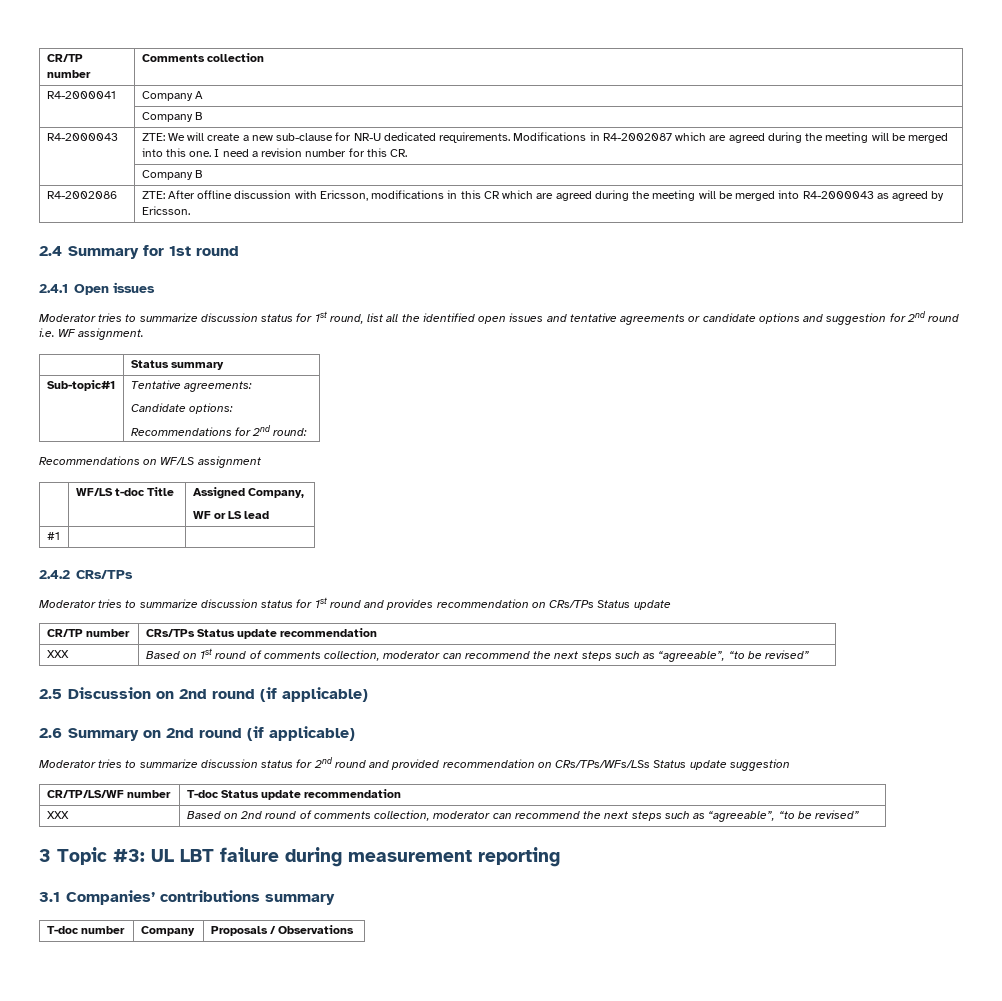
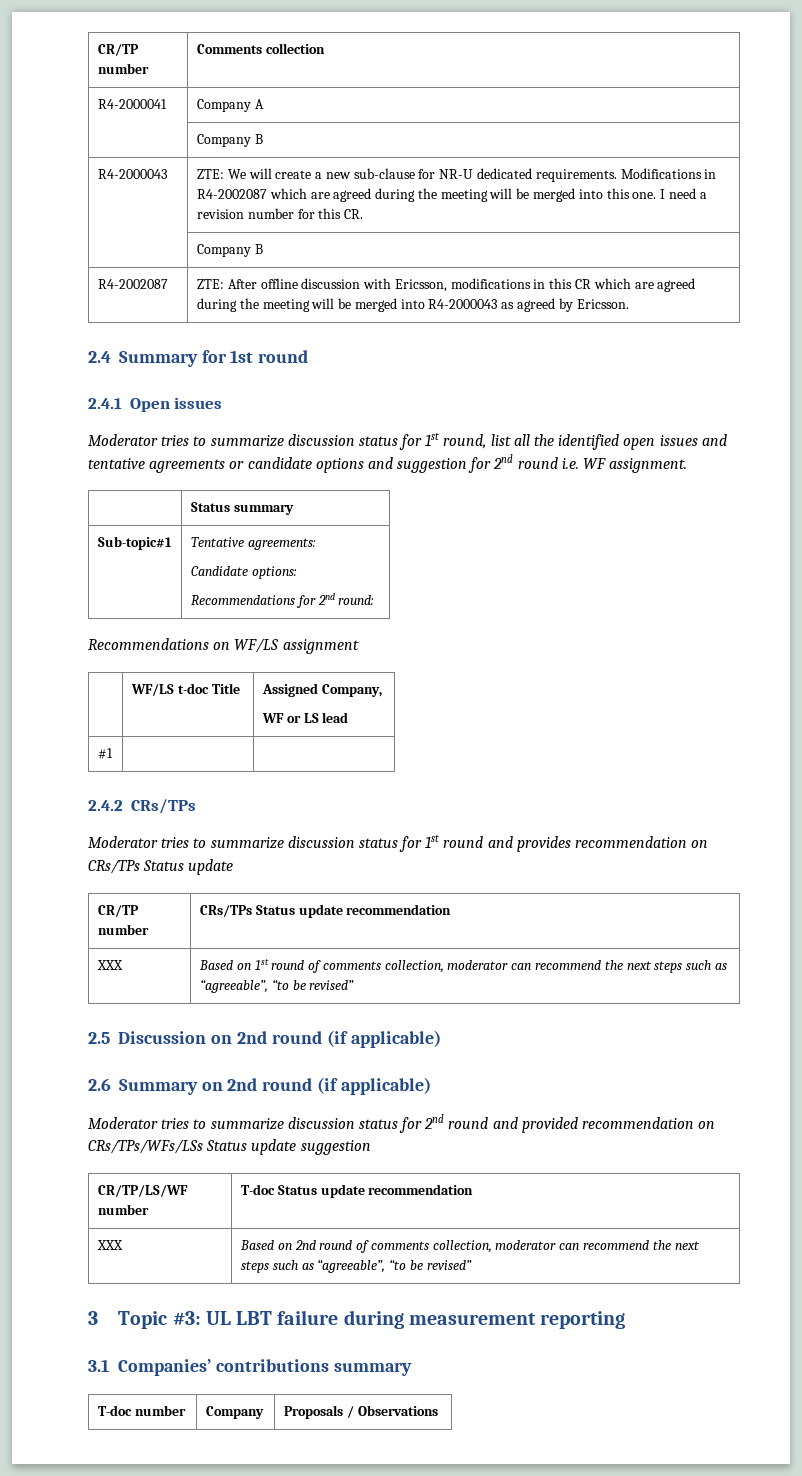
- R4-2002086 | ZTE: After offline discussion with Ericsson, modifications in this CR which are agreed during the meeting will be merged into R4-2000043 as agreed by Ericsson.
+ R4-2002087 | ZTE: After offline discussion with Ericsson, modifications in this CR which are agreed during the meeting will be merged into R4-2000043 as agreed by Ericsson.

